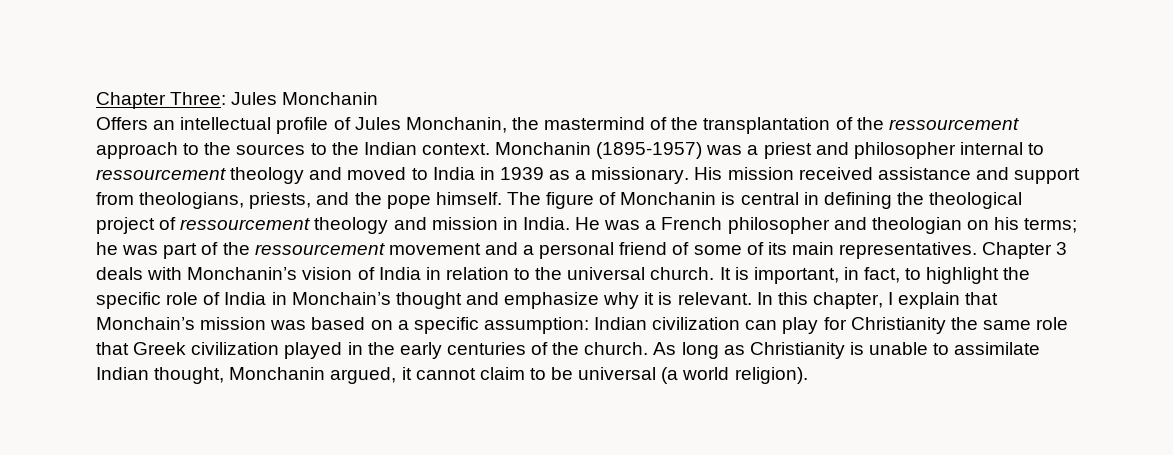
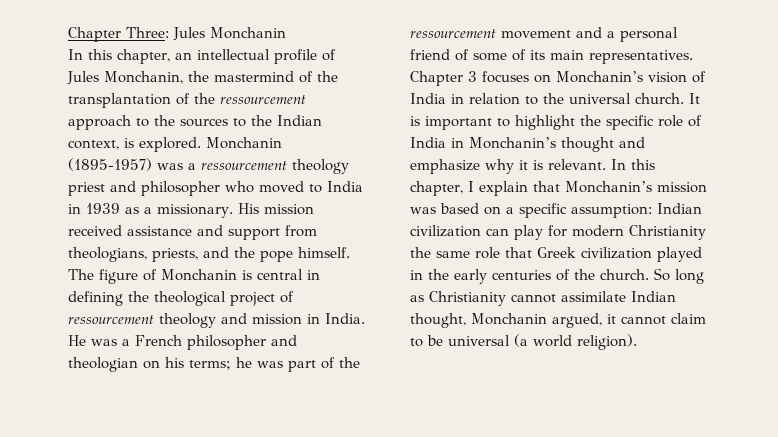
- Offers an intellectual profile of Jules Monchanin, the mastermind of the transplantation of the ressourcement approach to the sources to the Indian context.
+ In this chapter, an intellectual profile of Jules Monchanin, the mastermind of the transplantation of the ressourcement approach to the sources to the Indian context, is explored.
- Monchanin (1895-1957) was a priest and philosopher internal to ressourcement theology and moved to India in 1939 as a missionary.
+ Monchanin (1895-1957) was a ressourcement theology priest and philosopher who moved to India in 1939 as a missionary.
- Chapter 3 deals with Monchanin’s vision of India in relation to the universal church.
+ Chapter 3 focuses on Monchanin’s vision of India in relation to the universal church.
- It is important, in fact, to highlight the specific role of India in Monchain’s thought and emphasize why it is relevant.
+ It is important to highlight the specific role of India in Monchanin’s thought and emphasize why it is relevant.
- In this chapter, I explain that Monchain’s mission was based on a specific assumption: Indian civilization can play for Christianity the same role that Greek civilization played in the early centuries of the church.
+ In this chapter, I explain that Monchanin’s mission was based on a specific assumption: Indian civilization can play for modern Christianity the same role that Greek civilization played in the early centuries of the church.
- As long as Christianity is unable to assimilate Indian thought, Monchanin argued, it cannot claim to be universal (a world religion).
+ So long as Christianity cannot assimilate Indian thought, Monchanin argued, it cannot claim to be universal (a world religion).

